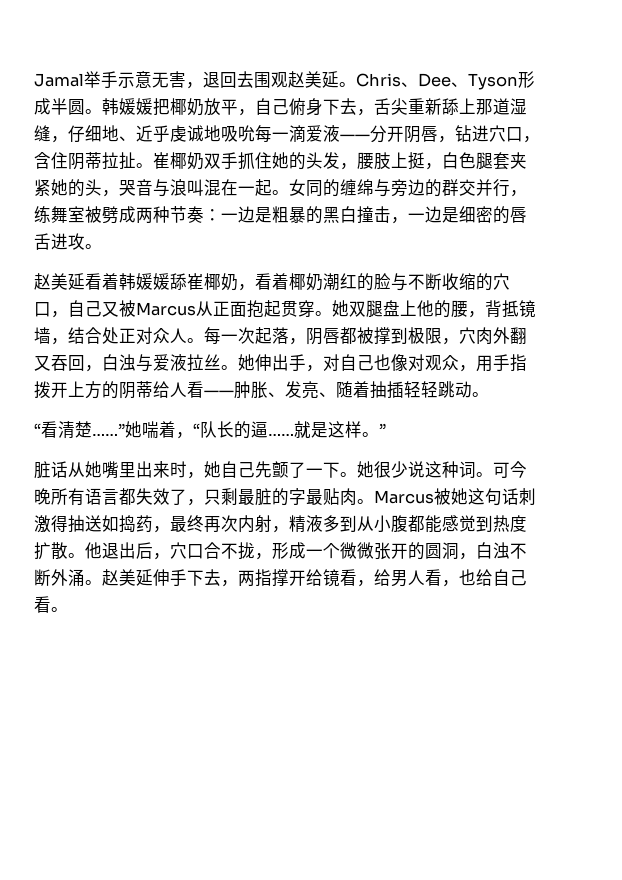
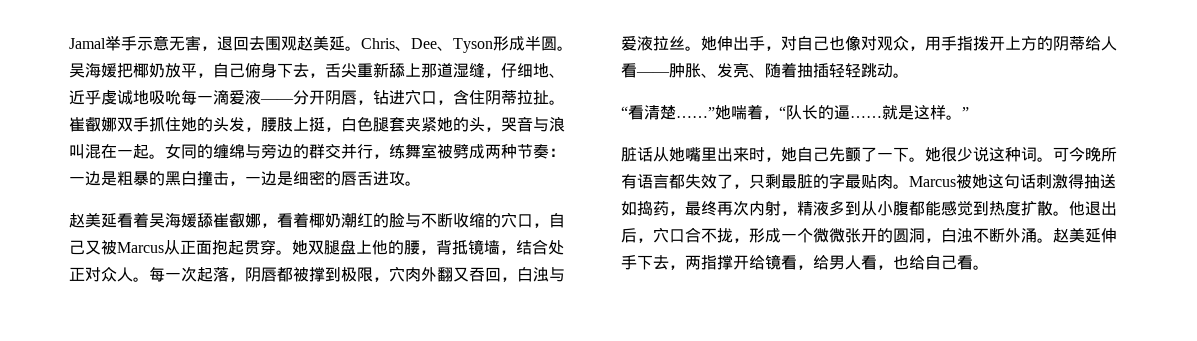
- 韩媛媛把椰奶放平，自己俯身下去，舌尖重新舔上那道湿缝，仔细地、近乎虔诚地吸吮每一滴爱液——分开阴唇，钻进穴口，含住阴蒂拉扯。
+ 吴海媛把椰奶放平，自己俯身下去，舌尖重新舔上那道湿缝，仔细地、近乎虔诚地吸吮每一滴爱液——分开阴唇，钻进穴口，含住阴蒂拉扯。
- 崔椰奶双手抓住她的头发，腰肢上挺，白色腿套夹紧她的头，哭音与浪叫混在一起。
+ 崔叡娜双手抓住她的头发，腰肢上挺，白色腿套夹紧她的头，哭音与浪叫混在一起。
- 赵美延看着韩媛媛舔崔椰奶，看着椰奶潮红的脸与不断收缩的穴口，自己又被Marcus从正面抱起贯穿。
+ 赵美延看着吴海媛舔崔叡娜，看着椰奶潮红的脸与不断收缩的穴口，自己又被Marcus从正面抱起贯穿。

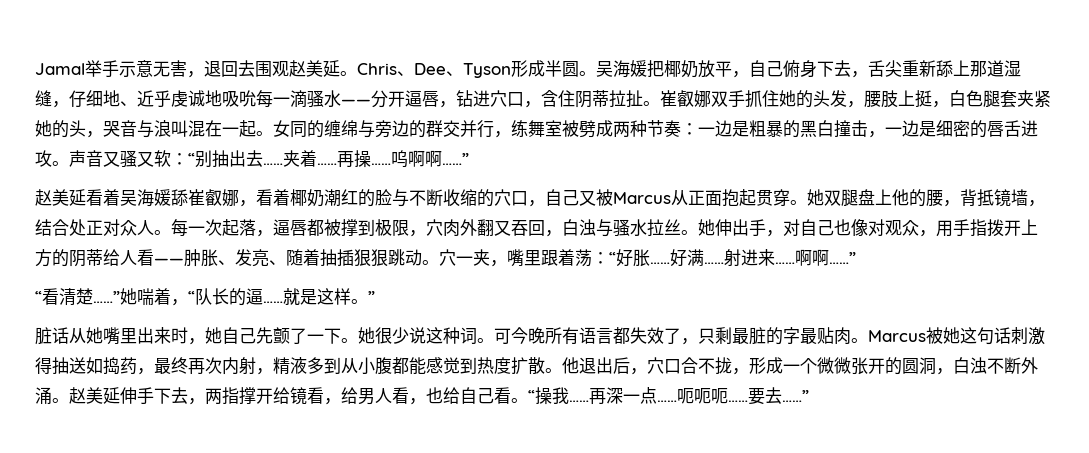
- 吴海媛把椰奶放平，自己俯身下去，舌尖重新舔上那道湿缝，仔细地、近乎虔诚地吸吮每一滴爱液——分开阴唇，钻进穴口，含住阴蒂拉扯。
+ 吴海媛把椰奶放平，自己俯身下去，舌尖重新舔上那道湿缝，仔细地、近乎虔诚地吸吮每一滴骚水——分开逼唇，钻进穴口，含住阴蒂拉扯。
+ 声音又骚又软：“别抽出去……夹着……再操……呜啊啊……”
- 每一次起落，阴唇都被撑到极限，穴肉外翻又吞回，白浊与爱液拉丝。
+ 每一次起落，逼唇都被撑到极限，穴肉外翻又吞回，白浊与骚水拉丝。
- 她伸出手，对自己也像对观众，用手指拨开上方的阴蒂给人看——肿胀、发亮、随着抽插轻轻跳动。
+ 她伸出手，对自己也像对观众，用手指拨开上方的阴蒂给人看——肿胀、发亮、随着抽插狠狠跳动。穴一夹，嘴里跟着荡：“好胀……好满……射进来……啊啊……”
+ “操我……再深一点……呃呃呃……要去……”

